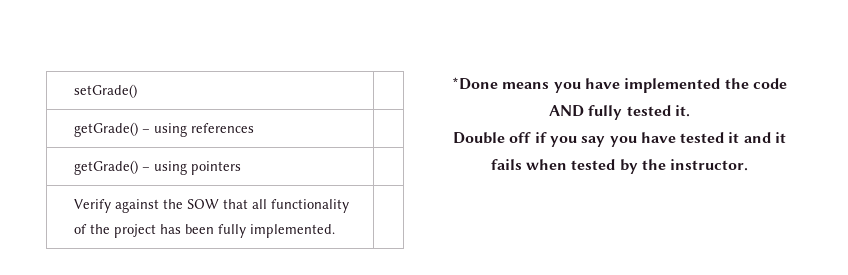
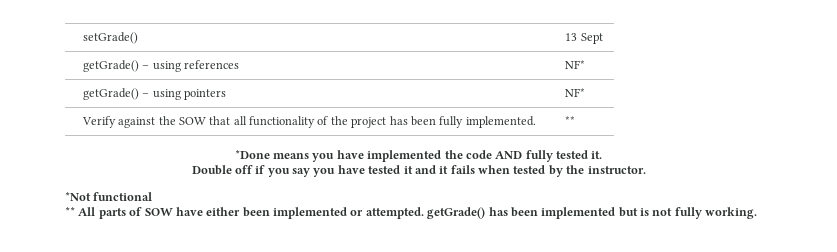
- setGrade() |
+ setGrade() | 13 Sept
- getGrade() – using references |
+ getGrade() – using references | NF*
- getGrade() – using pointers |
+ getGrade() – using pointers | NF*
- Verify against the SOW that all functionality of the project has been fully implemented. |
+ Verify against the SOW that all functionality of the project has been fully implemented. | **
+ *Not functional
+ ** All parts of SOW have either been implemented or attempted. getGrade() has been implemented but is not fully working.

